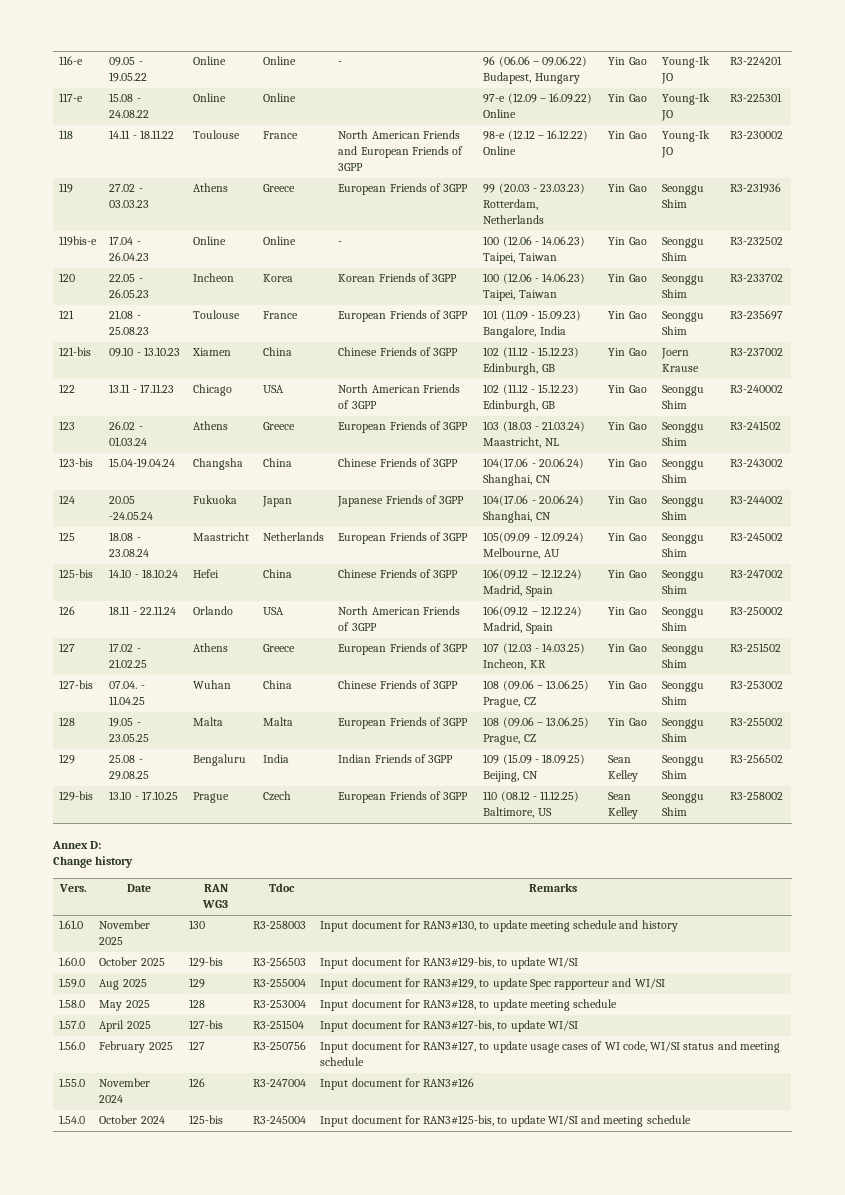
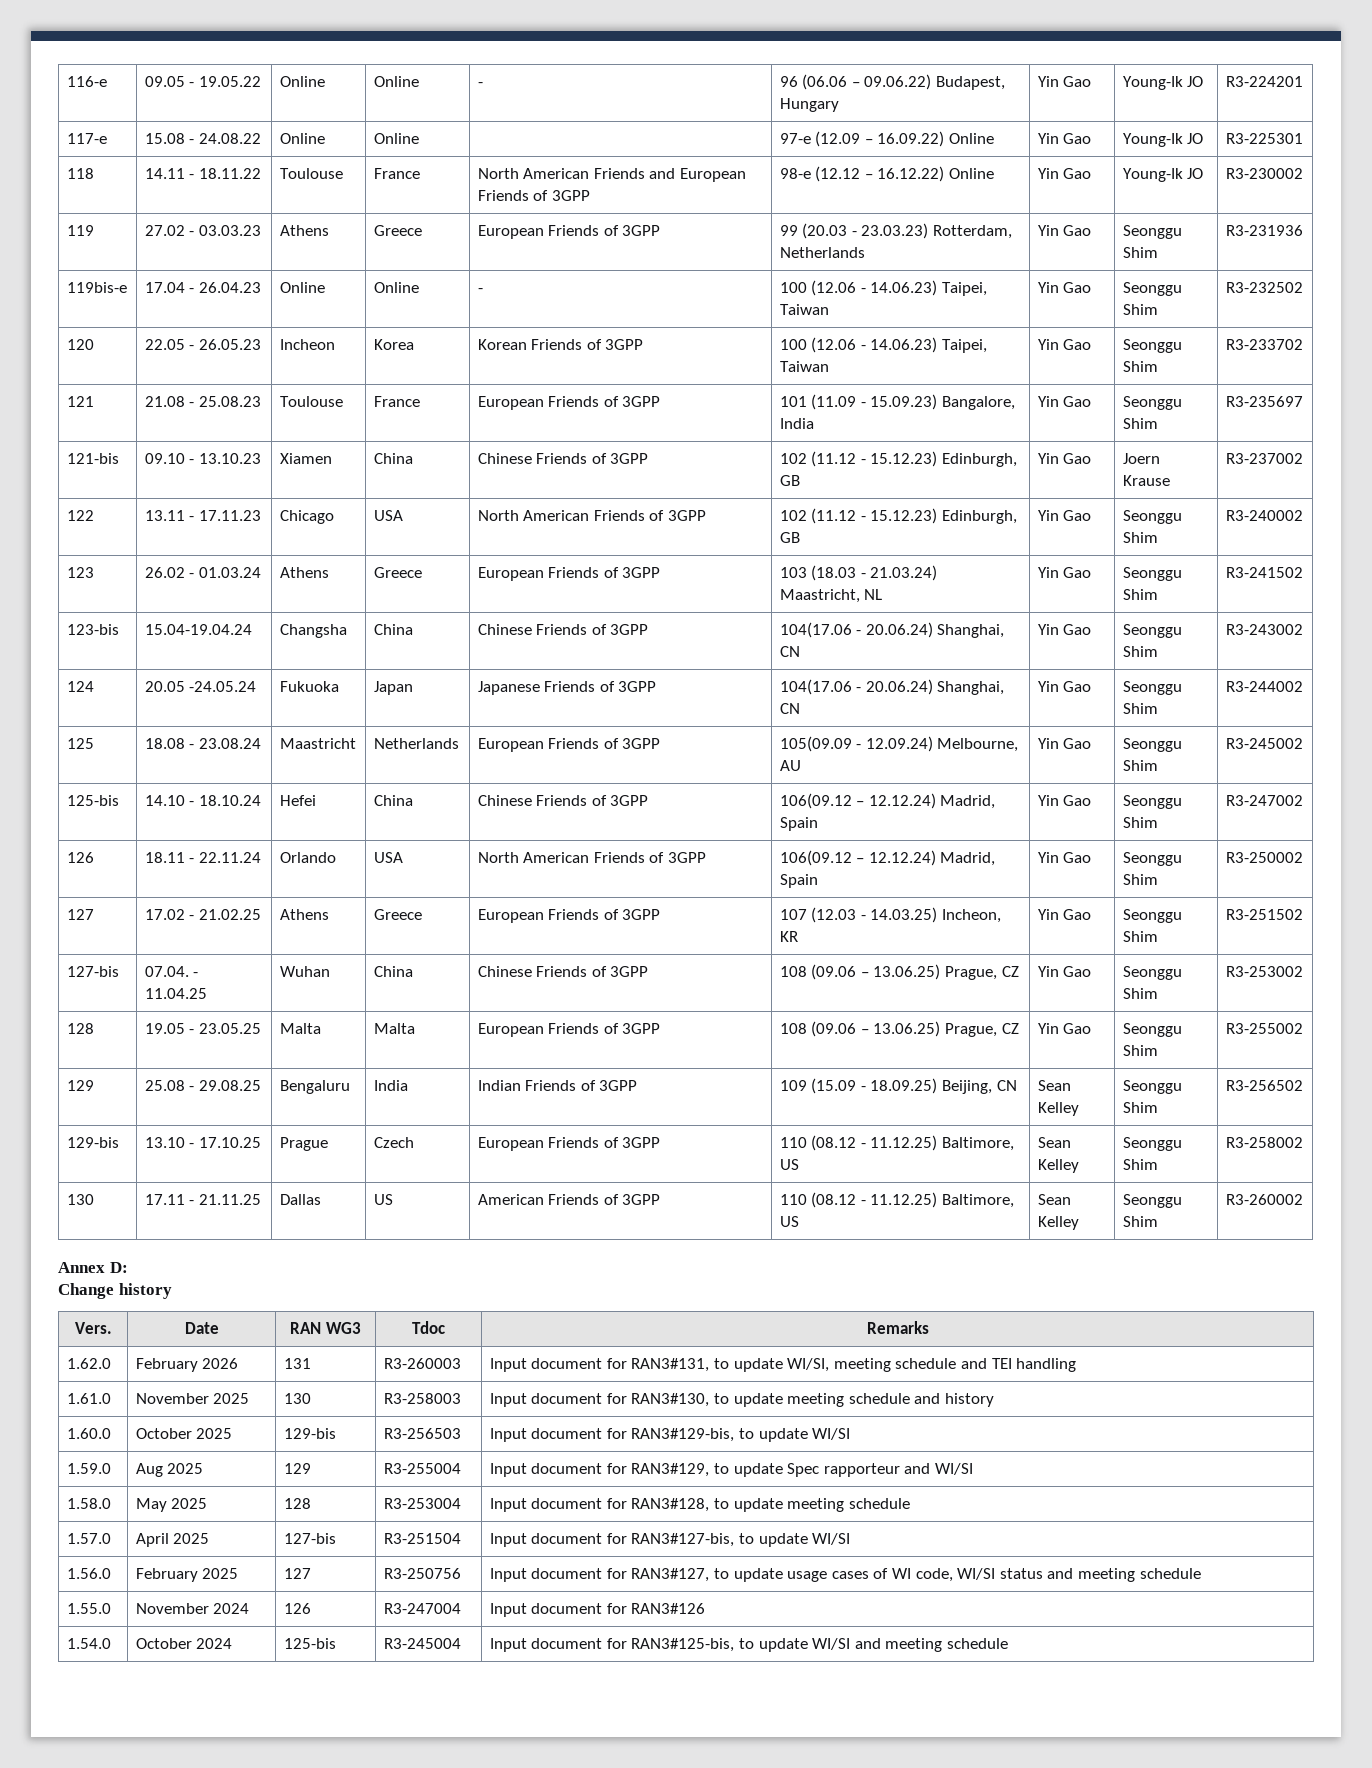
+ 130 | 17.11 - 21.11.25 | Dallas | US | American Friends of 3GPP | 110 (08.12 - 11.12.25) Baltimore, US | Sean Kelley | Seonggu Shim | R3-260002
+ 1.62.0 | February 2026 | 131 | R3-260003 | Input document for RAN3#131, to update WI/SI, meeting schedule and TEI handling

